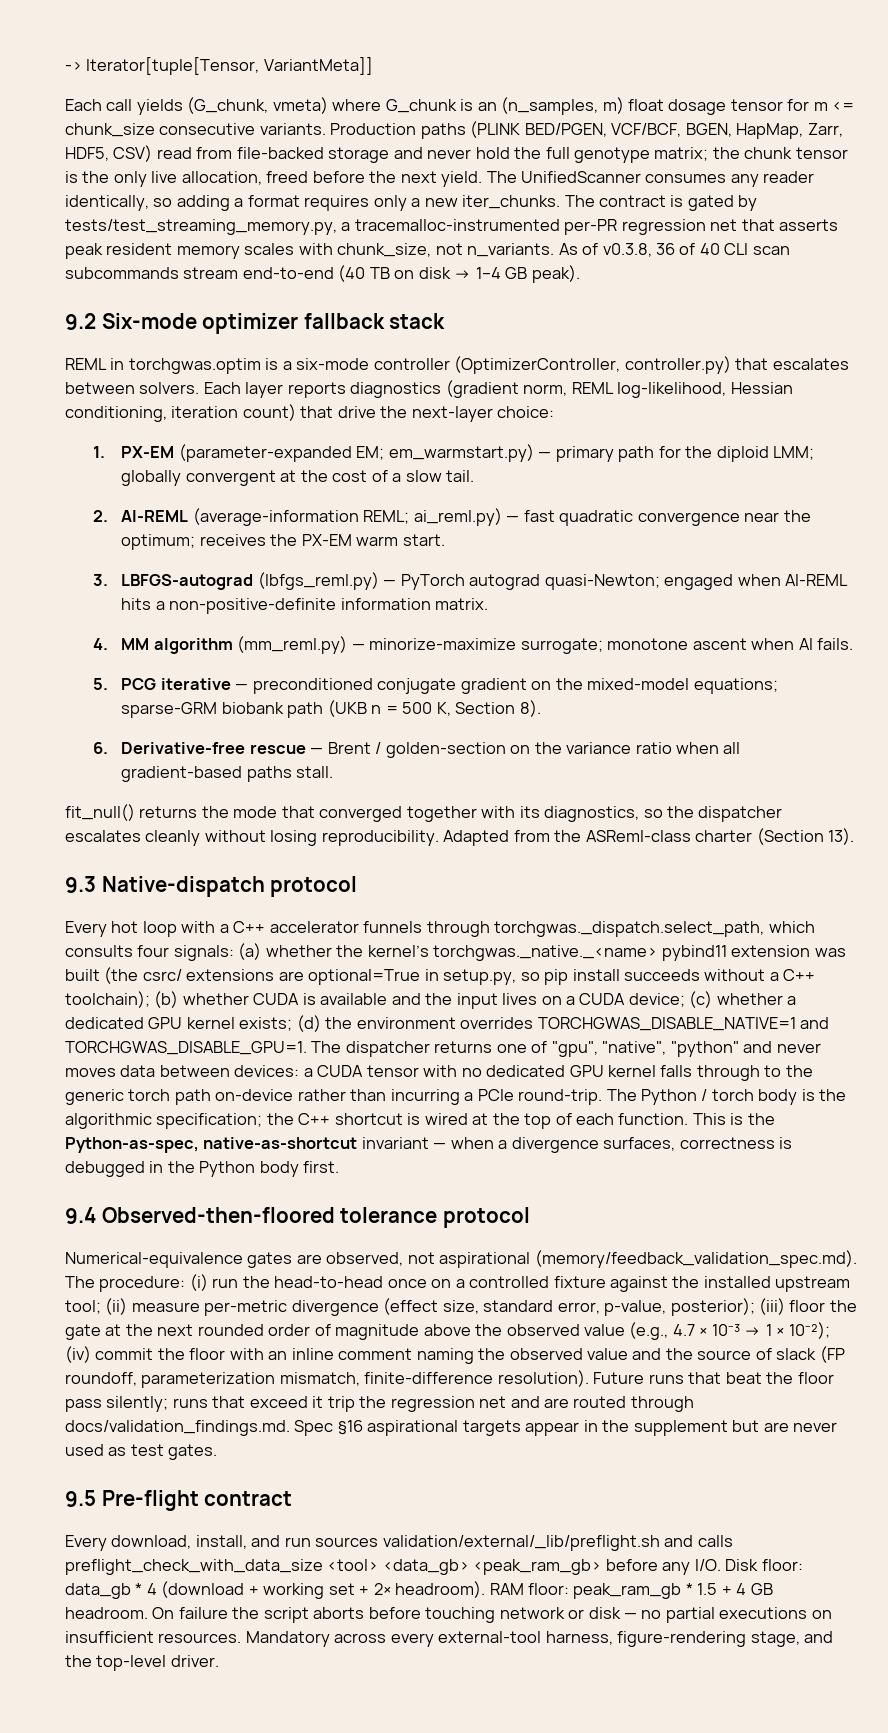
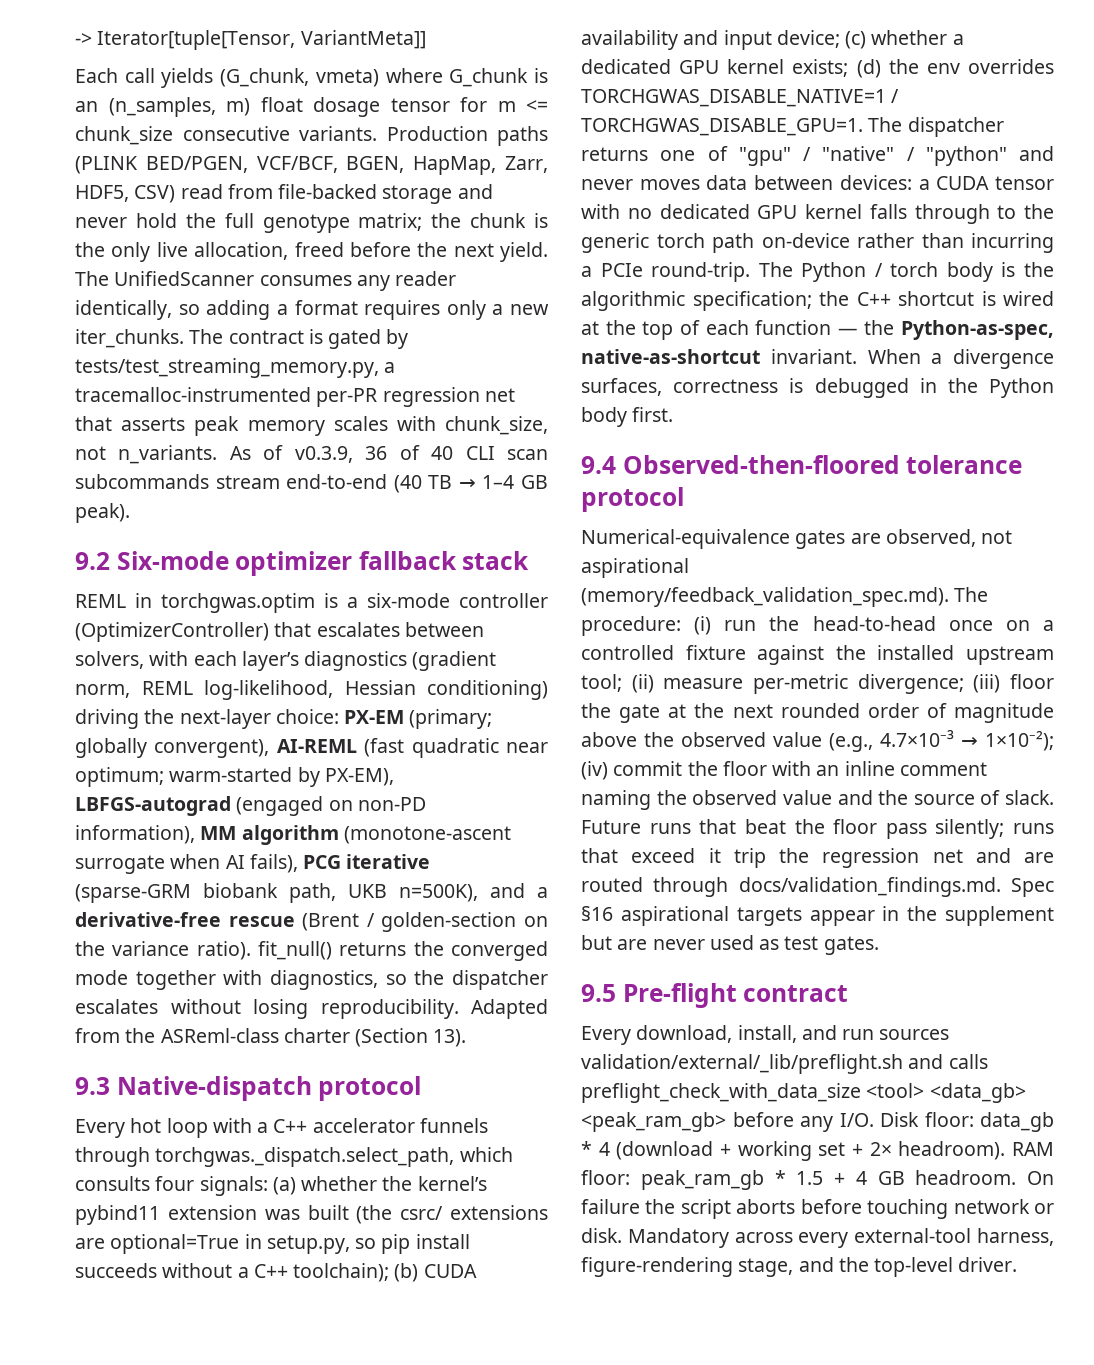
- Production paths (PLINK BED/PGEN, VCF/BCF, BGEN, HapMap, Zarr, HDF5, CSV) read from file-backed storage and never hold the full genotype matrix; the chunk tensor is the only live allocation, freed before the next yield.
+ Production paths (PLINK BED/PGEN, VCF/BCF, BGEN, HapMap, Zarr, HDF5, CSV) read from file-backed storage and never hold the full genotype matrix; the chunk is the only live allocation, freed before the next yield.
- The contract is gated by tests/test_streaming_memory.py, a tracemalloc-instrumented per-PR regression net that asserts peak resident memory scales with chunk_size, not n_variants.
+ The contract is gated by tests/test_streaming_memory.py, a tracemalloc-instrumented per-PR regression net that asserts peak memory scales with chunk_size, not n_variants.
- As of v0.3.8, 36 of 40 CLI scan subcommands stream end-to-end (40 TB on disk → 1–4 GB peak).
+ As of v0.3.9, 36 of 40 CLI scan subcommands stream end-to-end (40 TB → 1–4 GB peak).
- REML in torchgwas.optim is a six-mode controller (OptimizerController, controller.py) that escalates between solvers. Each layer reports diagnostics (gradient norm, REML log-likelihood, Hessian conditioning, iteration count) that drive the next-layer choice:
- 1. PX-EM (parameter-expanded EM; em_warmstart.py) — primary path for the diploid LMM; globally convergent at the cost of a slow tail.
- 2. AI-REML (average-information REML; ai_reml.py) — fast quadratic convergence near the optimum; receives the PX-EM warm start.
- 3. LBFGS-autograd (lbfgs_reml.py) — PyTorch autograd quasi-Newton; engaged when AI-REML hits a non-positive-definite information matrix.
- 4. MM algorithm (mm_reml.py) — minorize-maximize surrogate; monotone ascent when AI fails.
- 5. PCG iterative — preconditioned conjugate gradient on the mixed-model equations; sparse-GRM biobank path (UKB n = 500 K, Section 8).
- 6. Derivative-free rescue — Brent / golden-section on the variance ratio when all gradient-based paths stall.
- fit_null() returns the mode that converged together with its diagnostics, so the dispatcher escalates cleanly without losing reproducibility.
+ REML in torchgwas.optim is a six-mode controller (OptimizerController) that escalates between solvers, with each layer’s diagnostics (gradient norm, REML log-likelihood, Hessian conditioning) driving the next-layer choice: PX-EM (primary; globally convergent), AI-REML (fast quadratic near optimum; warm-started by PX-EM), LBFGS-autograd (engaged on non-PD information), MM algorithm (monotone-ascent surrogate when AI fails), PCG iterative (sparse-GRM biobank path, UKB n=500K), and a derivative-free rescue (Brent / golden-section on the variance ratio). fit_null() returns the converged mode together with diagnostics, so the dispatcher escalates without losing reproducibility.
- Every hot loop with a C++ accelerator funnels through torchgwas._dispatch.select_path, which consults four signals: (a) whether the kernel’s torchgwas._native._<name> pybind11 extension was built (the csrc/ extensions are optional=True in setup.py, so pip install succeeds without a C++ toolchain); (b) whether CUDA is available and the input lives on a CUDA device; (c) whether a dedicated GPU kernel exists; (d) the environment overrides TORCHGWAS_DISABLE_NATIVE=1 and TORCHGWAS_DISABLE_GPU=1.
+ Every hot loop with a C++ accelerator funnels through torchgwas._dispatch.select_path, which consults four signals: (a) whether the kernel’s pybind11 extension was built (the csrc/ extensions are optional=True in setup.py, so pip install succeeds without a C++ toolchain); (b) CUDA availability and input device; (c) whether a dedicated GPU kernel exists; (d) the env overrides TORCHGWAS_DISABLE_NATIVE=1 / TORCHGWAS_DISABLE_GPU=1.
- The dispatcher returns one of "gpu", "native", "python" and never moves data between devices: a CUDA tensor with no dedicated GPU kernel falls through to the generic torch path on-device rather than incurring a PCIe round-trip.
+ The dispatcher returns one of "gpu" / "native" / "python" and never moves data between devices: a CUDA tensor with no dedicated GPU kernel falls through to the generic torch path on-device rather than incurring a PCIe round-trip.
- The Python / torch body is the algorithmic specification; the C++ shortcut is wired at the top of each function. This is the Python-as-spec, native-as-shortcut invariant — when a divergence surfaces, correctness is debugged in the Python body first.
+ The Python / torch body is the algorithmic specification; the C++ shortcut is wired at the top of each function — the Python-as-spec, native-as-shortcut invariant. When a divergence surfaces, correctness is debugged in the Python body first.
- Numerical-equivalence gates are observed, not aspirational (memory/feedback_validation_spec.md). The procedure: (i) run the head-to-head once on a controlled fixture against the installed upstream tool; (ii) measure per-metric divergence (effect size, standard error, p-value, posterior); (iii) floor the gate at the next rounded order of magnitude above the observed value (e.g., 4.7 × 10⁻³ → 1 × 10⁻²); (iv) commit the floor with an inline comment naming the observed value and the source of slack (FP roundoff, parameterization mismatch, finite-difference resolution).
+ Numerical-equivalence gates are observed, not aspirational (memory/feedback_validation_spec.md). The procedure: (i) run the head-to-head once on a controlled fixture against the installed upstream tool; (ii) measure per-metric divergence; (iii) floor the gate at the next rounded order of magnitude above the observed value (e.g., 4.7×10⁻³ → 1×10⁻²); (iv) commit the floor with an inline comment naming the observed value and the source of slack.
- On failure the script aborts before touching network or disk — no partial executions on insufficient resources.
+ On failure the script aborts before touching network or disk.

